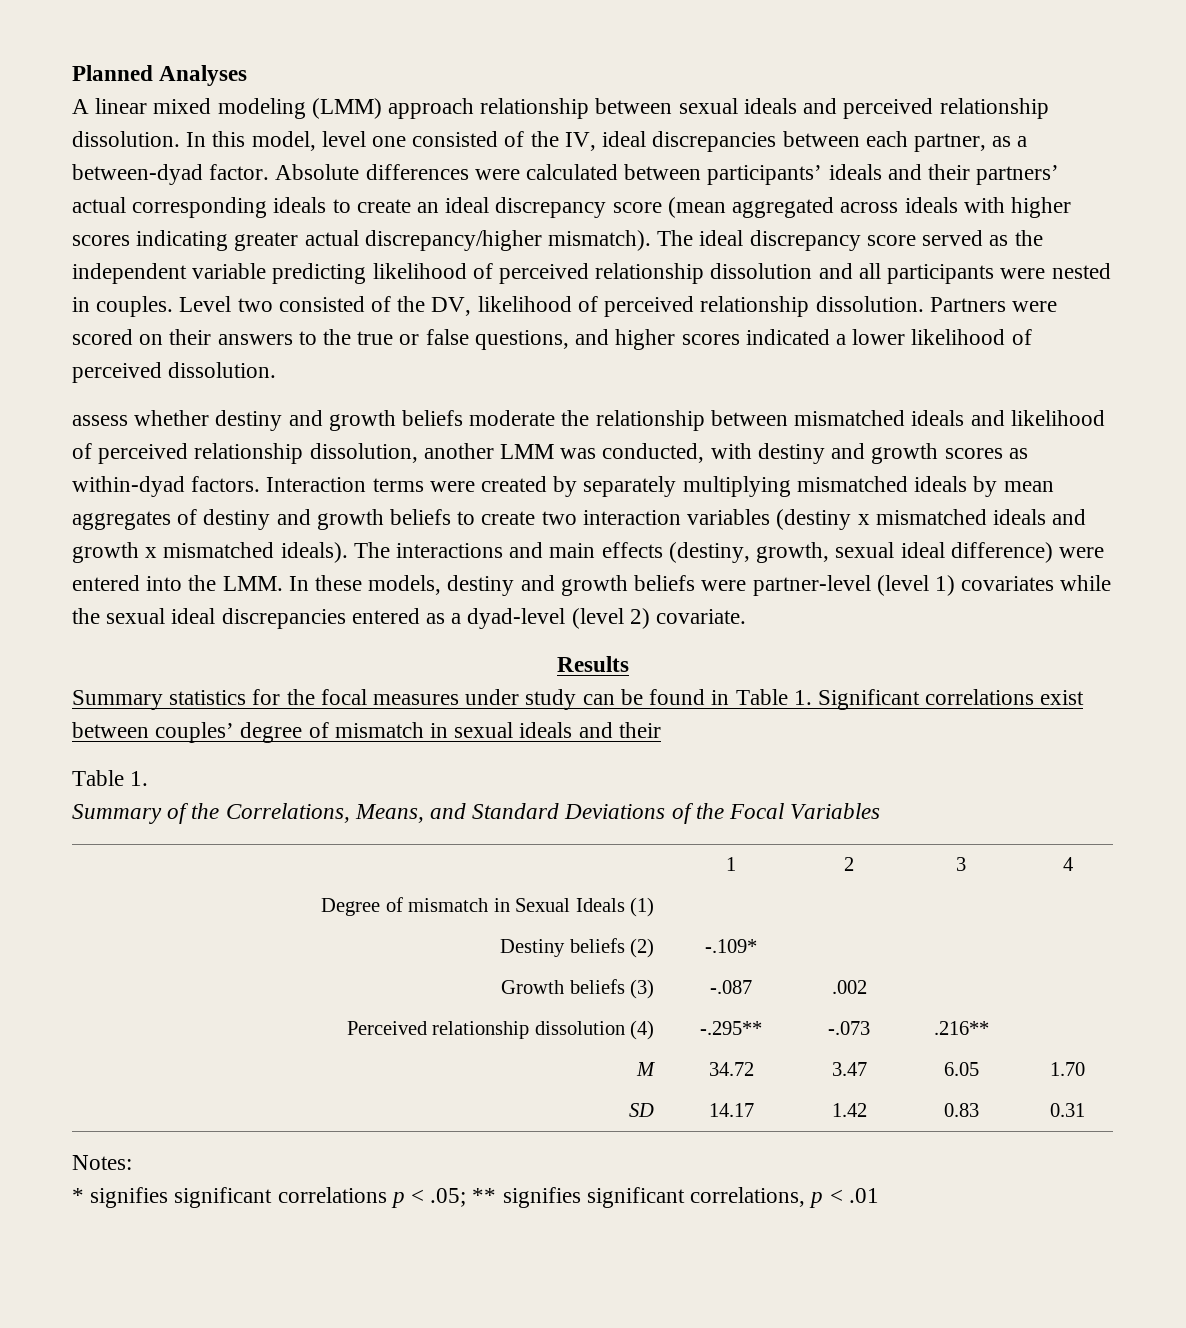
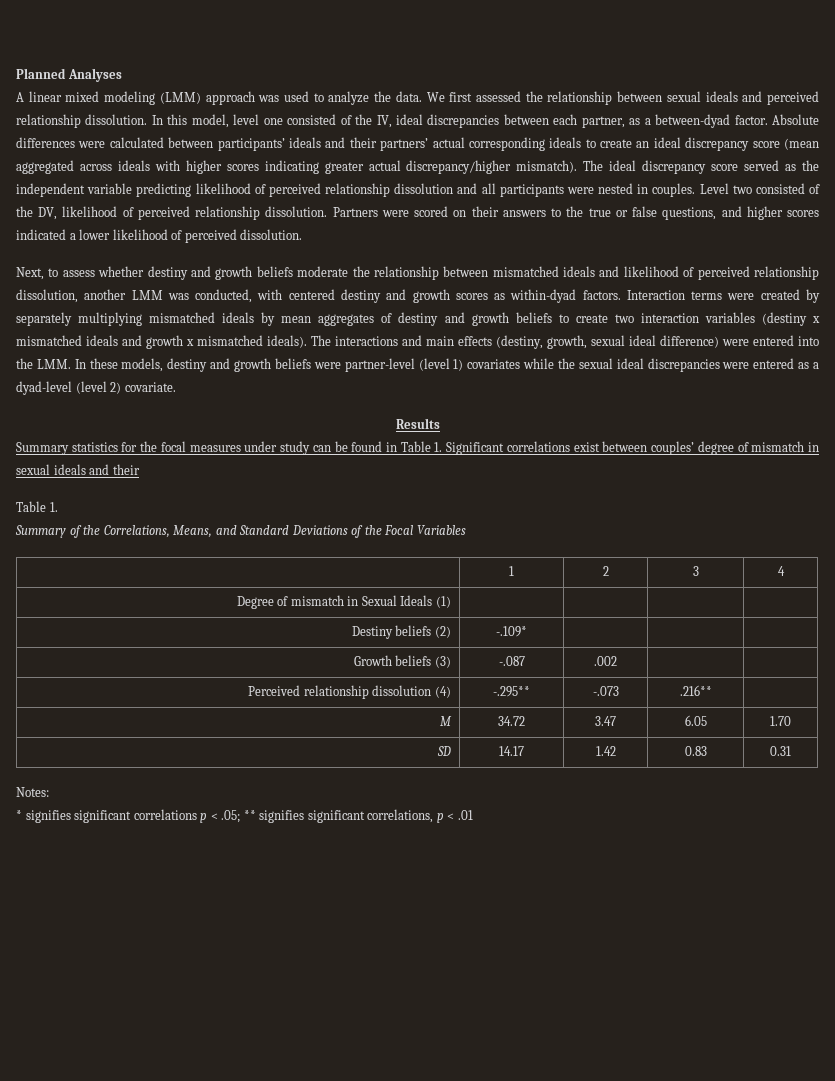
- A linear mixed modeling (LMM) approach relationship between sexual ideals and perceived relationship dissolution.
+ A linear mixed modeling (LMM) approach was used to analyze the data. We first assessed the relationship between sexual ideals and perceived relationship dissolution.
- assess whether destiny and growth beliefs moderate the relationship between mismatched ideals and likelihood of perceived relationship dissolution, another LMM was conducted, with destiny and growth scores as within-dyad factors.
+ Next, to assess whether destiny and growth beliefs moderate the relationship between mismatched ideals and likelihood of perceived relationship dissolution, another LMM was conducted, with centered destiny and growth scores as within-dyad factors.
- The interactions and main effects (destiny, growth, sexual ideal difference) were entered into the LMM. In these models, destiny and growth beliefs were partner-level (level 1) covariates while the sexual ideal discrepancies entered as a dyad-level (level 2) covariate.
+ The interactions and main effects (destiny, growth, sexual ideal difference) were entered into the LMM. In these models, destiny and growth beliefs were partner-level (level 1) covariates while the sexual ideal discrepancies were entered as a dyad-level (level 2) covariate.

